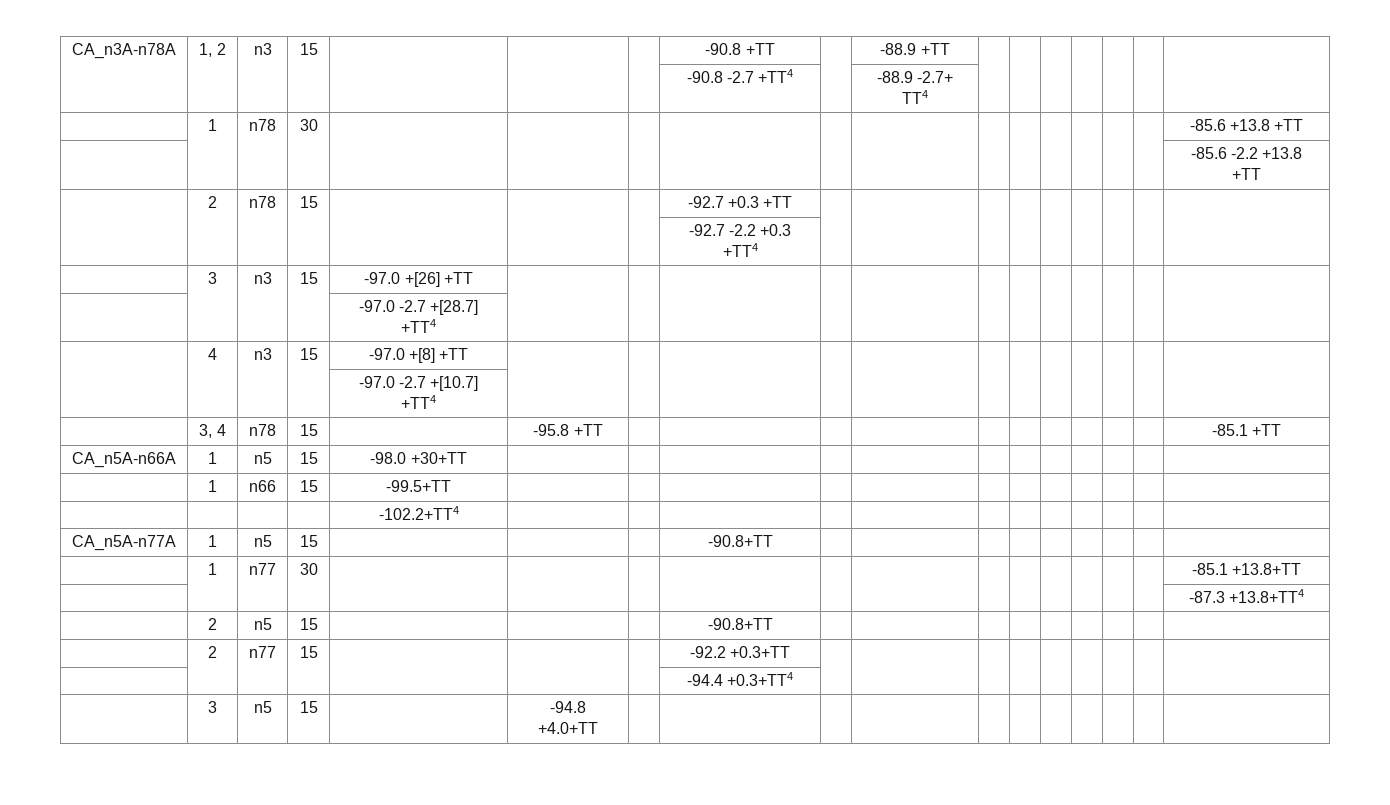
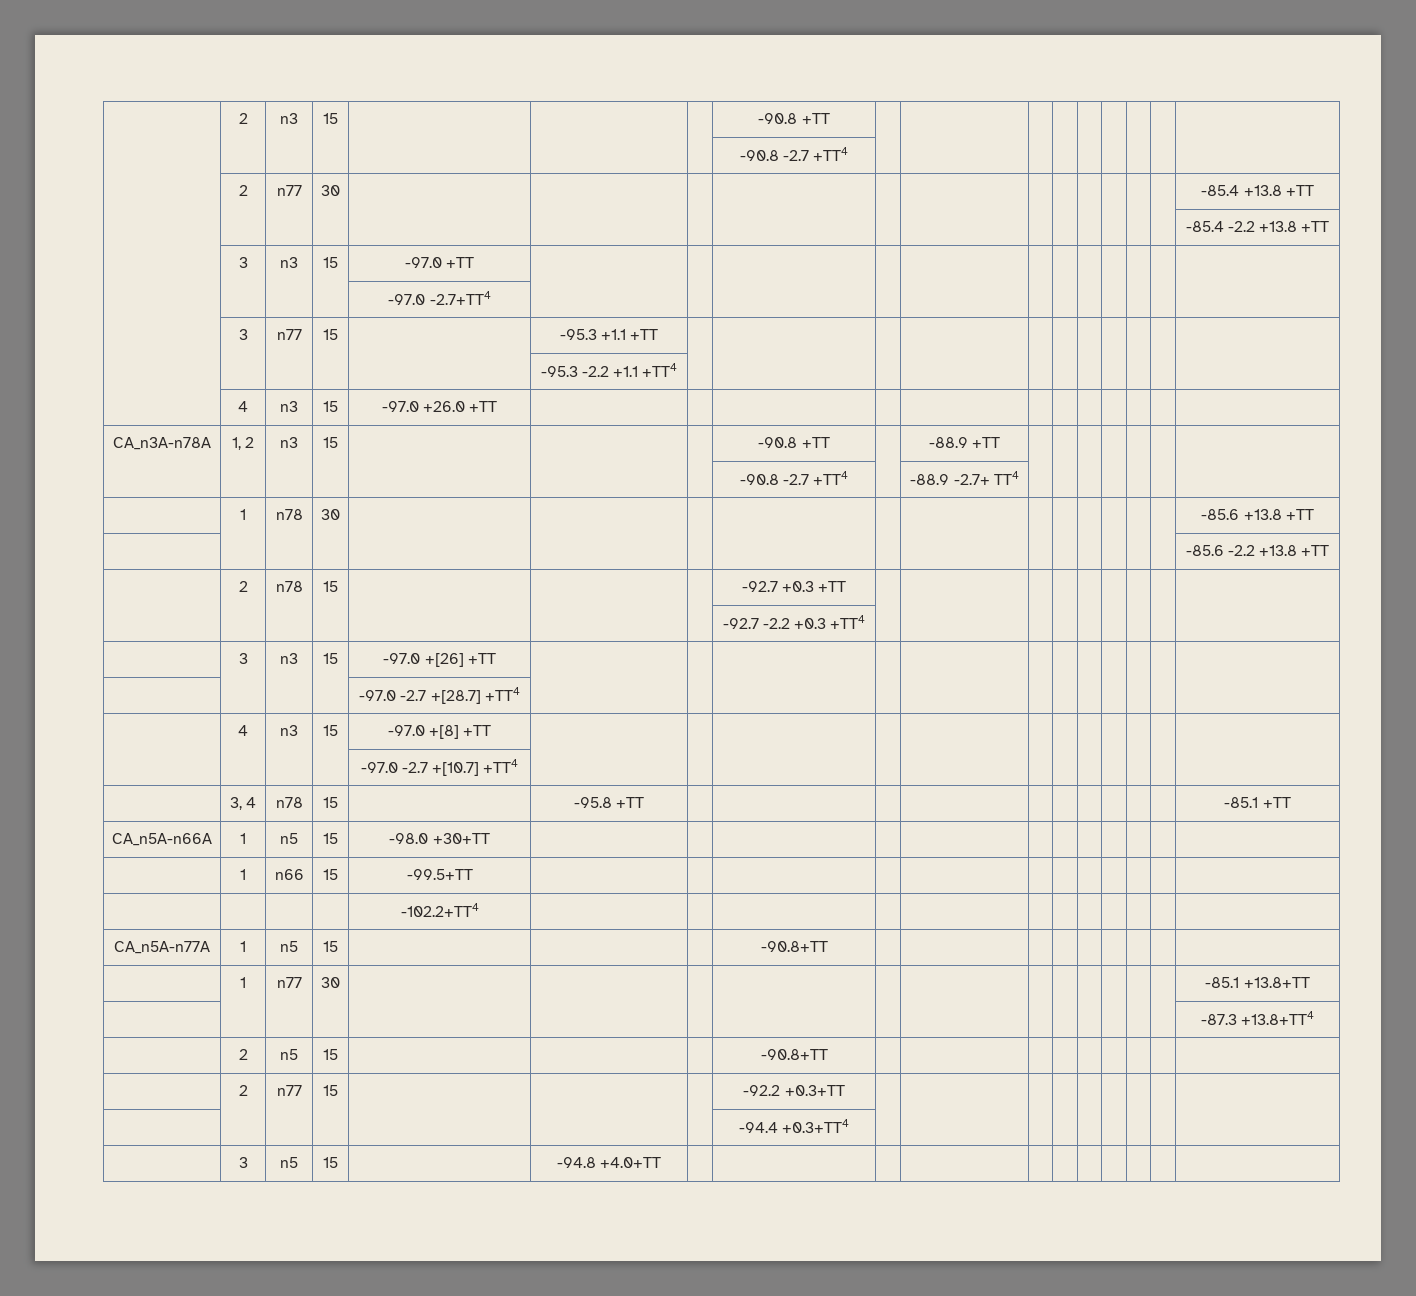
+ | 2 | n3 | 15 | | | | -90.8 +TT | | | | | | | | |
+ | | | | | | | -90.8 -2.7 +TT4 | | | | | | | | |
+ | 2 | n77 | 30 | | | | | | | | | | | | | -85.4 +13.8 +TT
+ | | | | | | | | | | | | | | | | -85.4 -2.2 +13.8 +TT
+ | 3 | n3 | 15 | -97.0 +TT | | | | | | | | | | | |
+ | | | | -97.0 -2.7+TT4 | | | | | | | | | | | |
+ | 3 | n77 | 15 | | -95.3 +1.1 +TT | | | | | | | | | | |
+ | | | | | -95.3 -2.2 +1.1 +TT4 | | | | | | | | | | |
+ | 4 | n3 | 15 | -97.0 +26.0 +TT | | | | | | | | | | | |

